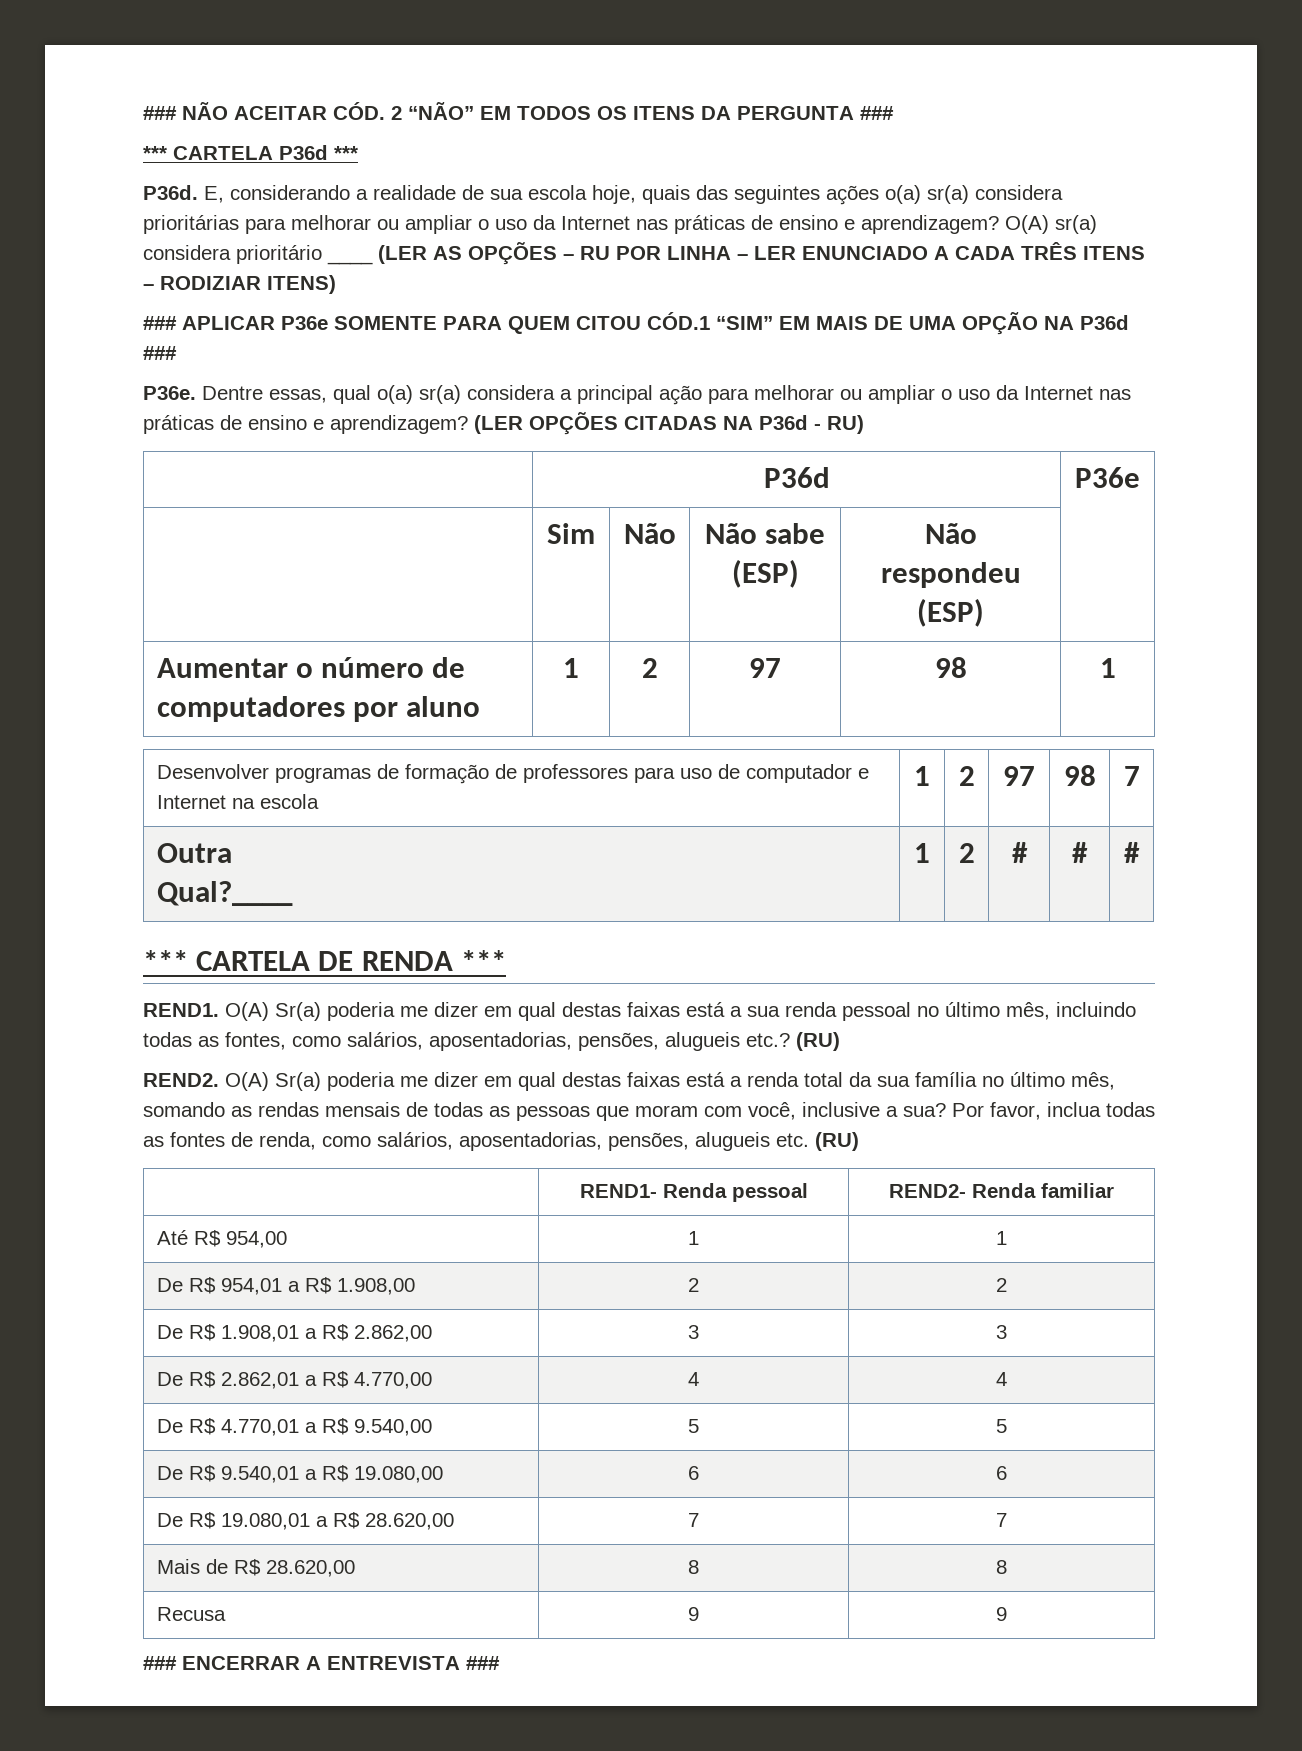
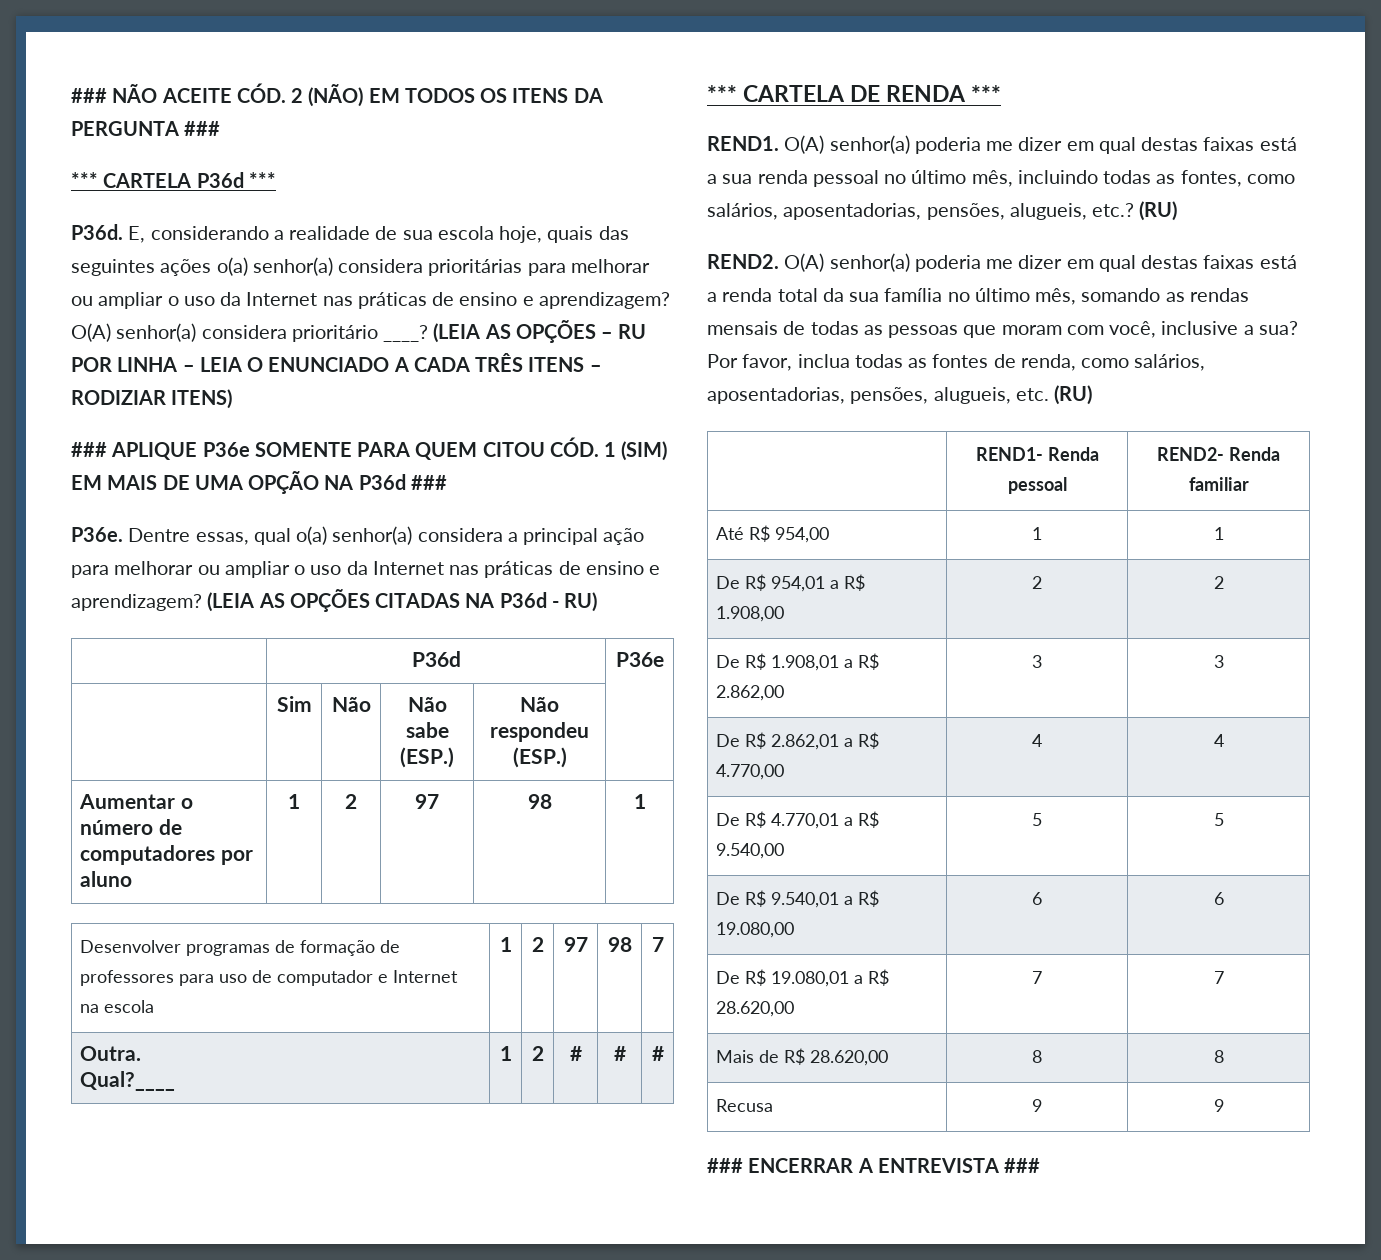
- ### NÃO ACEITAR CÓD. 2 “NÃO” EM TODOS OS ITENS DA PERGUNTA ###
+ ### NÃO ACEITE CÓD. 2 (NÃO) EM TODOS OS ITENS DA PERGUNTA ###
- E, considerando a realidade de sua escola hoje, quais das seguintes ações o(a) sr(a) considera prioritárias para melhorar ou ampliar o uso da Internet nas práticas de ensino e aprendizagem?
+ E, considerando a realidade de sua escola hoje, quais das seguintes ações o(a) senhor(a) considera prioritárias para melhorar ou ampliar o uso da Internet nas práticas de ensino e aprendizagem?
- O(A) sr(a) considera prioritário ____ (LER AS OPÇÕES – RU POR LINHA – LER ENUNCIADO A CADA TRÊS ITENS – RODIZIAR ITENS)
+ O(A) senhor(a) considera prioritário ____? (LEIA AS OPÇÕES – RU POR LINHA – LEIA O ENUNCIADO A CADA TRÊS ITENS – RODIZIAR ITENS)
- ### APLICAR P36e SOMENTE PARA QUEM CITOU CÓD.1 “SIM” EM MAIS DE UMA OPÇÃO NA P36d ###
+ ### APLIQUE P36e SOMENTE PARA QUEM CITOU CÓD. 1 (SIM) EM MAIS DE UMA OPÇÃO NA P36d ###
- Dentre essas, qual o(a) sr(a) considera a principal ação para melhorar ou ampliar o uso da Internet nas práticas de ensino e aprendizagem?
+ Dentre essas, qual o(a) senhor(a) considera a principal ação para melhorar ou ampliar o uso da Internet nas práticas de ensino e aprendizagem?
- (LER OPÇÕES CITADAS NA P36d - RU)
+ (LEIA AS OPÇÕES CITADAS NA P36d - RU)
- | Sim | Não | Não sabe (ESP) | Não respondeu (ESP) |
+ | Sim | Não | Não sabe (ESP.) | Não respondeu (ESP.) |
- Outra
+ Outra.
- O(A) Sr(a) poderia me dizer em qual destas faixas está a sua renda pessoal no último mês, incluindo todas as fontes, como salários, aposentadorias, pensões, alugueis etc.?
+ O(A) senhor(a) poderia me dizer em qual destas faixas está a sua renda pessoal no último mês, incluindo todas as fontes, como salários, aposentadorias, pensões, alugueis, etc.?
- O(A) Sr(a) poderia me dizer em qual destas faixas está a renda total da sua família no último mês, somando as rendas mensais de todas as pessoas que moram com você, inclusive a sua?
+ O(A) senhor(a) poderia me dizer em qual destas faixas está a renda total da sua família no último mês, somando as rendas mensais de todas as pessoas que moram com você, inclusive a sua?
- Por favor, inclua todas as fontes de renda, como salários, aposentadorias, pensões, alugueis etc. (RU)
+ Por favor, inclua todas as fontes de renda, como salários, aposentadorias, pensões, alugueis, etc. (RU)

